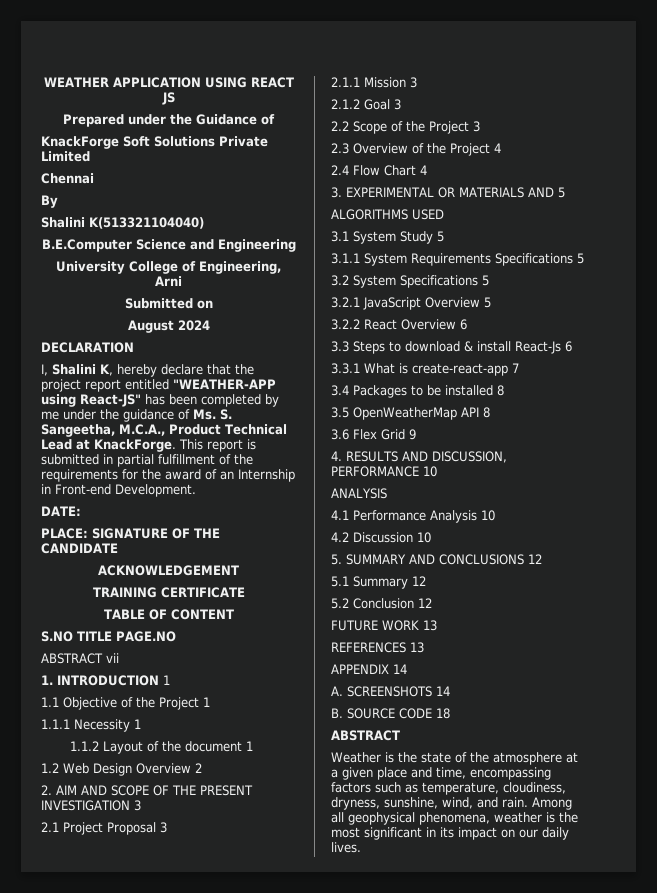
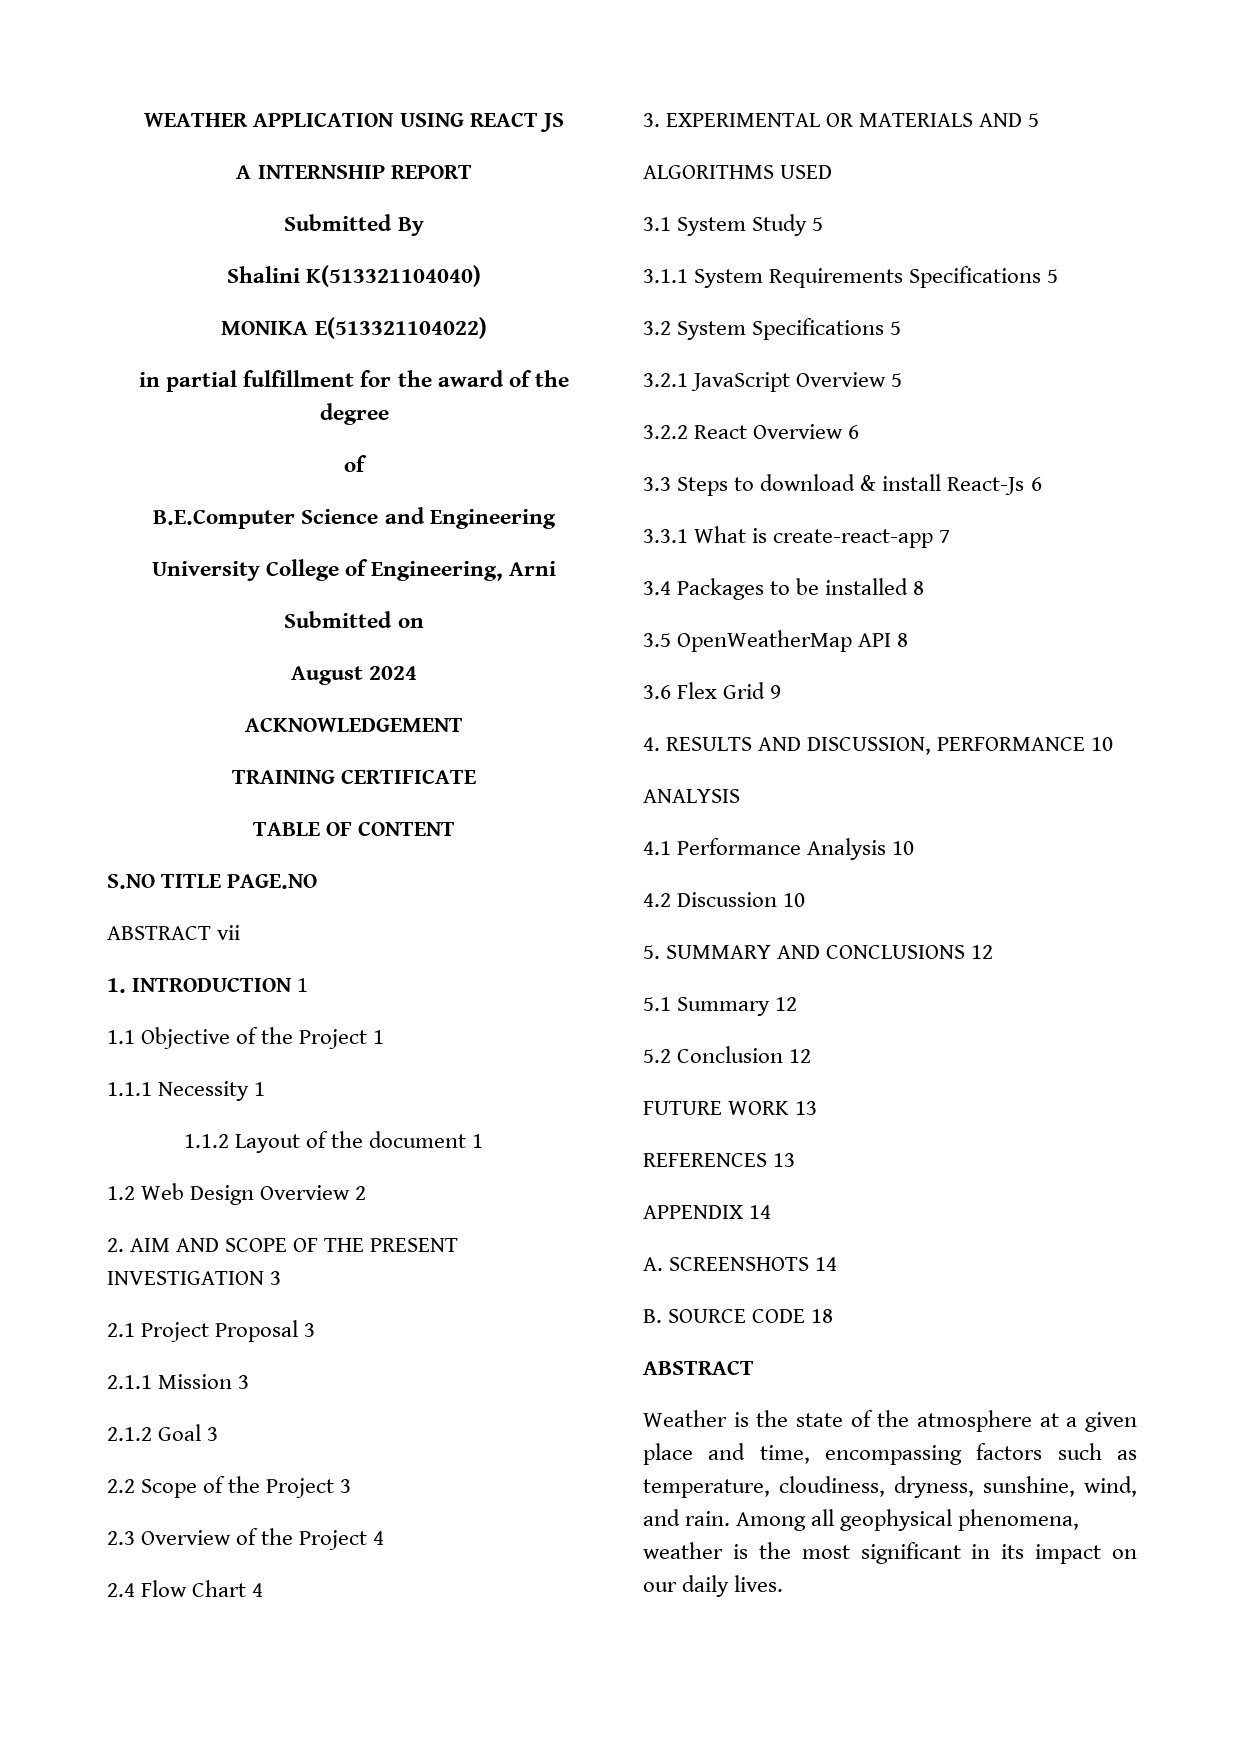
- Prepared under the Guidance of
- KnackForge Soft Solutions Private Limited
- Chennai
- By
+ A INTERNSHIP REPORT
+ Submitted By
  Shalini K(513321104040)
+ MONIKA E(513321104022)
+ in partial fulfillment for the award of the degree
+ of
- DECLARATION
- I, Shalini K, hereby declare that the project report entitled "WEATHER-APP using React-JS" has been completed by me under the guidance of Ms. S. Sangeetha, M.C.A., Product Technical Lead at KnackForge. This report is submitted in partial fulfillment of the requirements for the award of an Internship in Front-end Development.
- DATE:
- PLACE: SIGNATURE OF THE CANDIDATE

